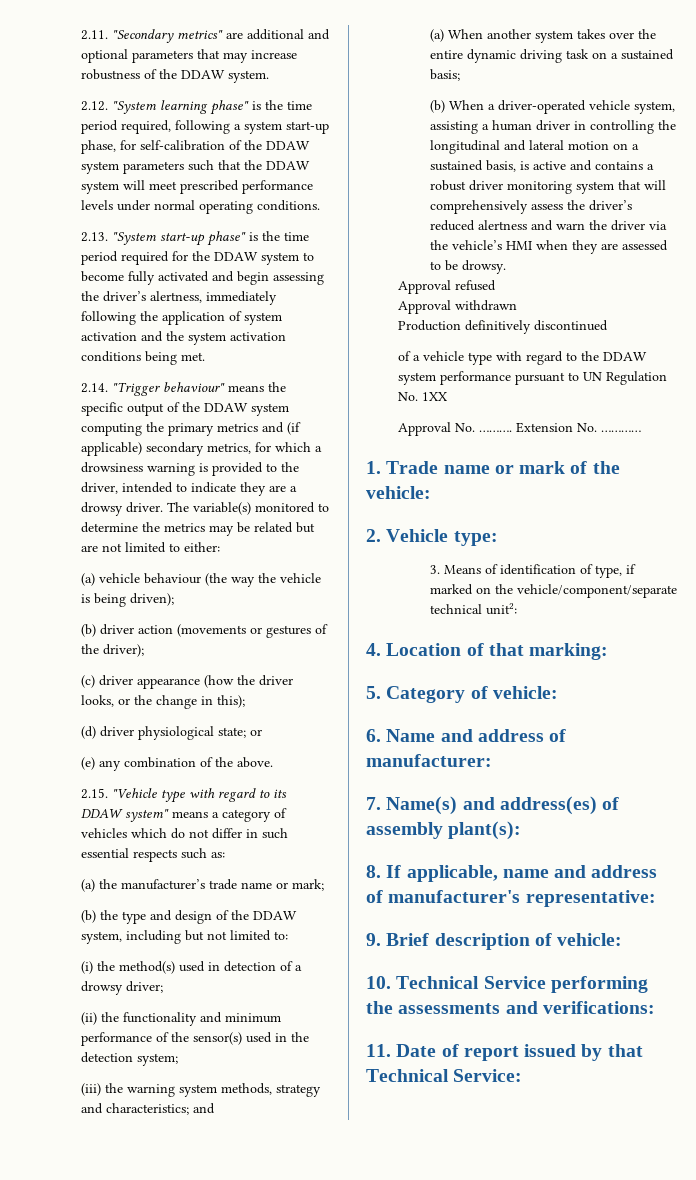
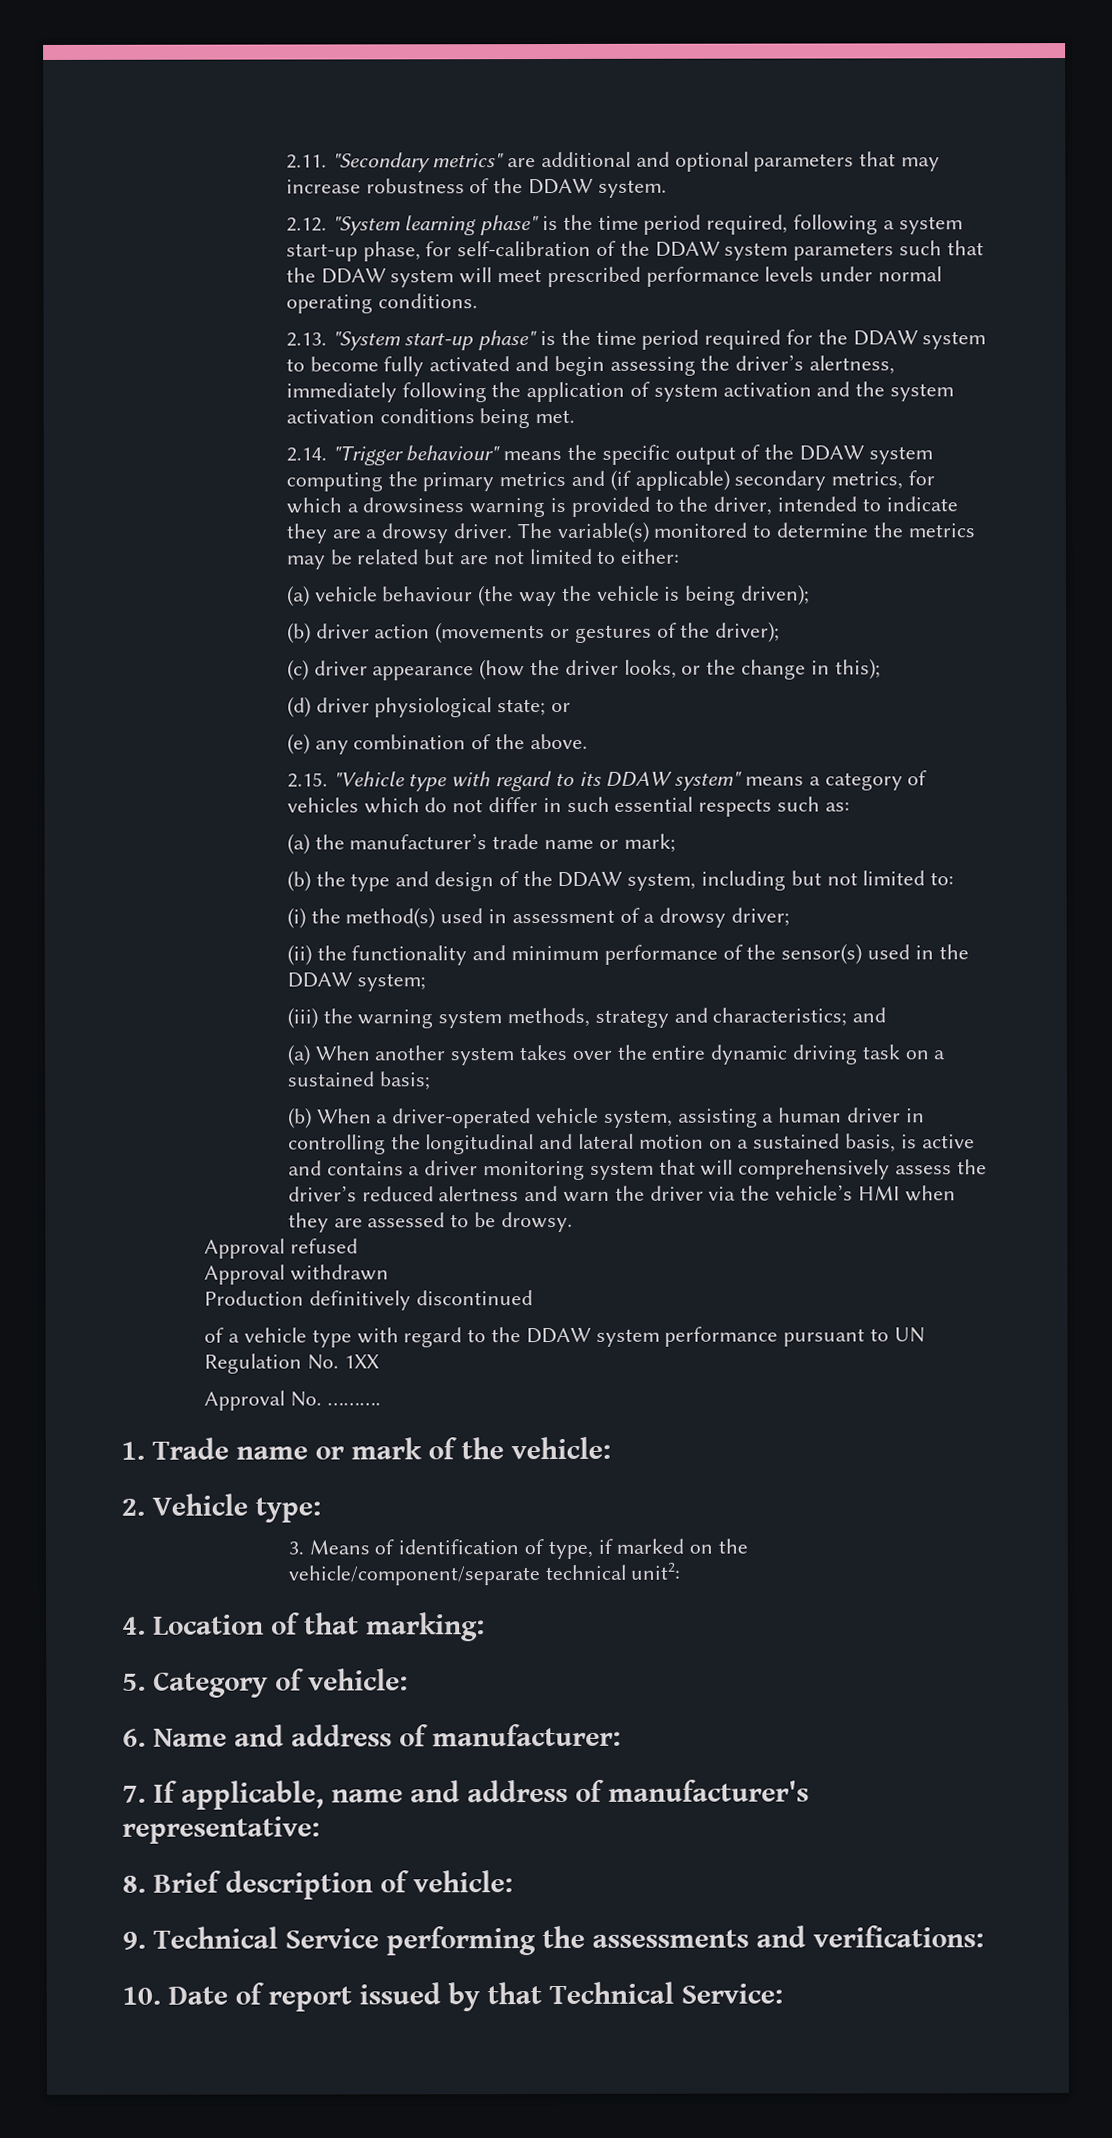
- (i) the method(s) used in detection of a drowsy driver;
+ (i) the method(s) used in assessment of a drowsy driver;
- (ii) the functionality and minimum performance of the sensor(s) used in the detection system;
+ (ii) the functionality and minimum performance of the sensor(s) used in the DDAW system;
- (b) When a driver-operated vehicle system, assisting a human driver in controlling the longitudinal and lateral motion on a sustained basis, is active and contains a robust driver monitoring system that will comprehensively assess the driver’s reduced alertness and warn the driver via the vehicle’s HMI when they are assessed to be drowsy.
+ (b) When a driver-operated vehicle system, assisting a human driver in controlling the longitudinal and lateral motion on a sustained basis, is active and contains a driver monitoring system that will comprehensively assess the driver’s reduced alertness and warn the driver via the vehicle’s HMI when they are assessed to be drowsy.
- Extension No. …………
- 7. Name(s) and address(es) of assembly plant(s):
- 8. If applicable, name and address of manufacturer's representative:
+ 7. If applicable, name and address of manufacturer's representative:
- 9. Brief description of vehicle:
+ 8. Brief description of vehicle:
- 10. Technical Service performing the assessments and verifications:
+ 9. Technical Service performing the assessments and verifications:
- 11. Date of report issued by that Technical Service:
+ 10. Date of report issued by that Technical Service:

